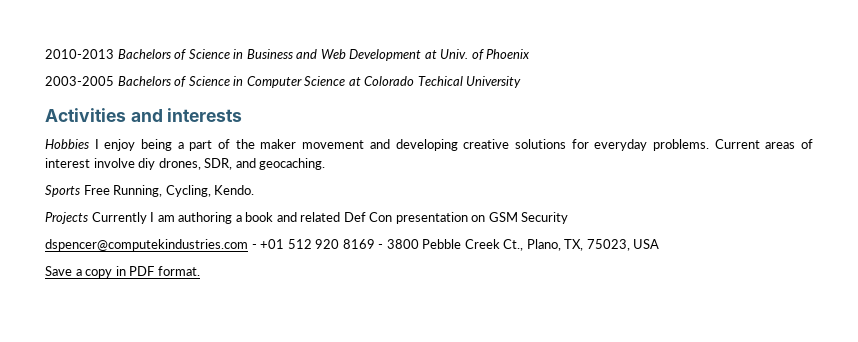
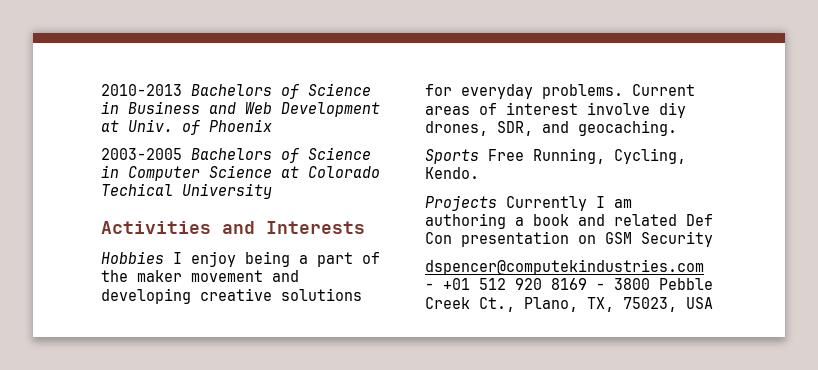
- Activities and interests
+ Activities and Interests
- Save a copy in PDF format.

